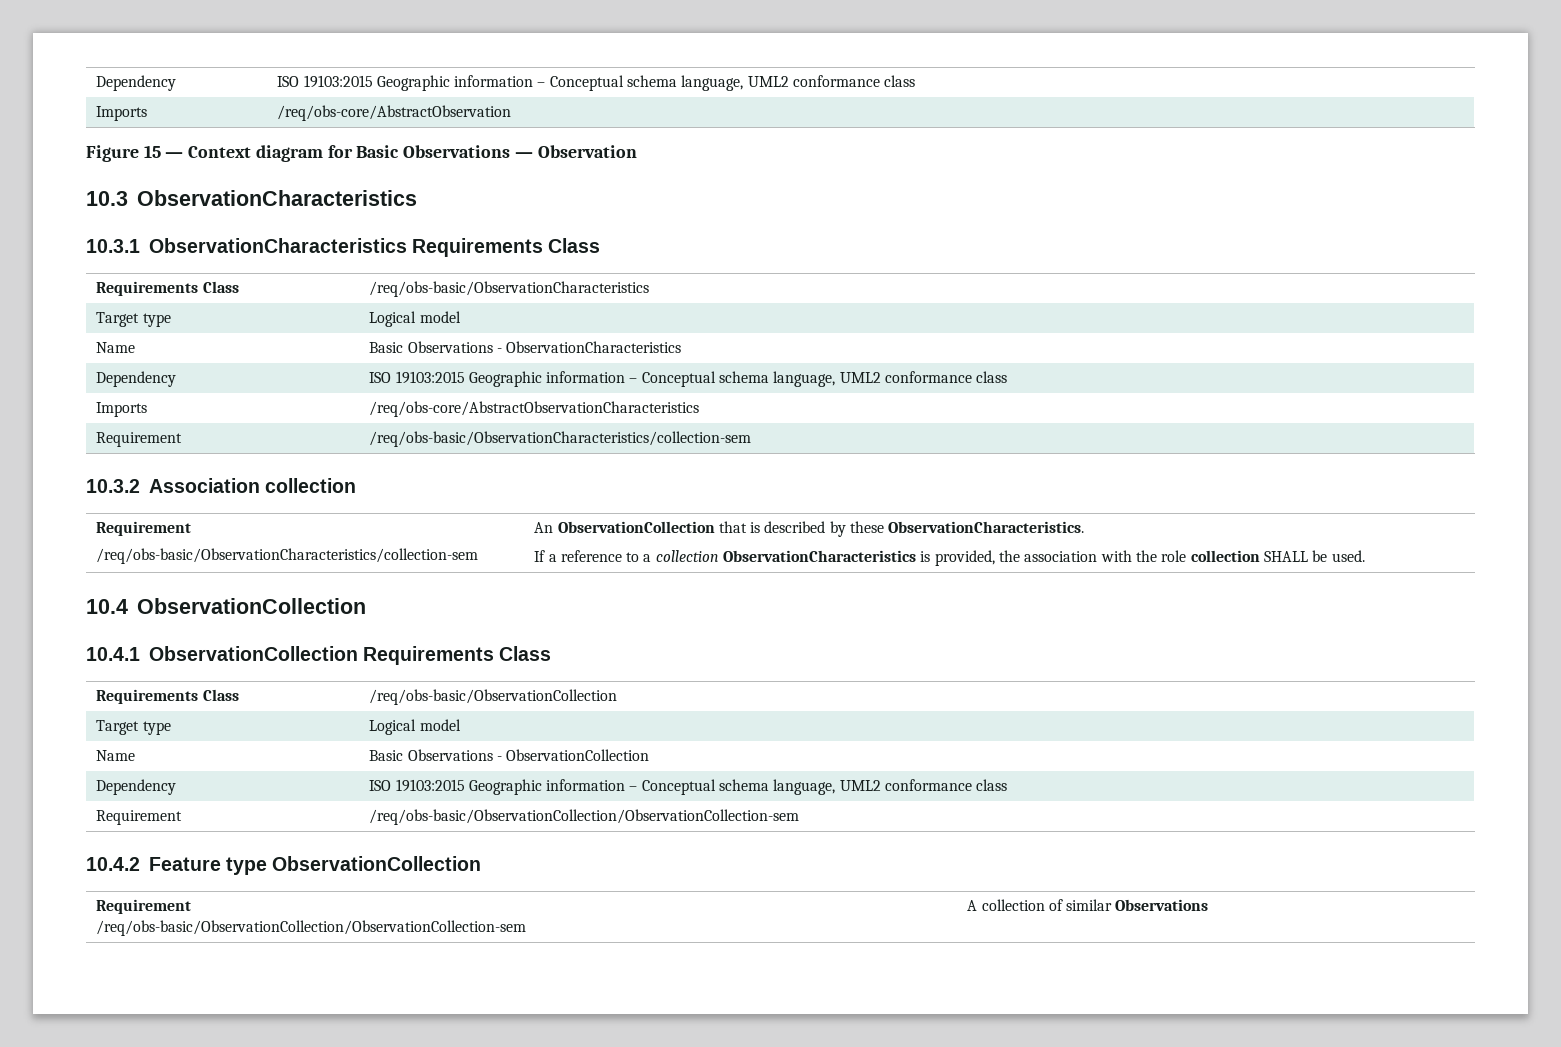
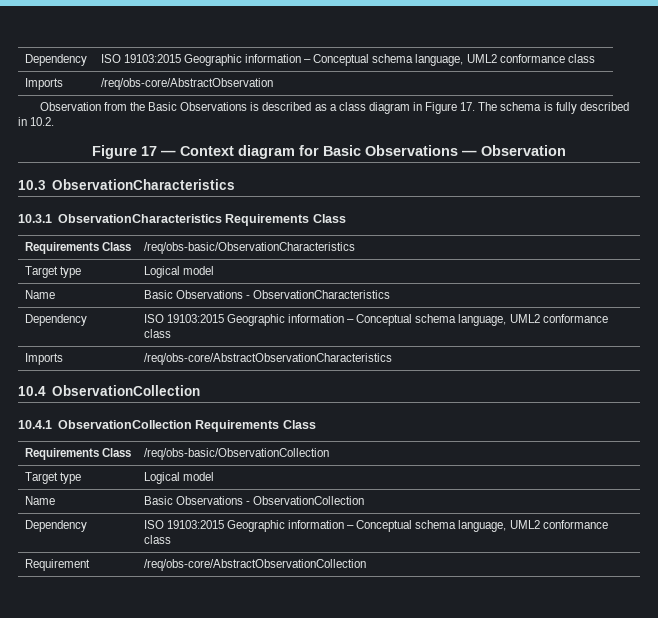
- Figure 15 — Context diagram for Basic Observations — Observation
+ Observation from the Basic Observations is described as a class diagram in Figure 17. The schema is fully described in 10.2.
+ Figure 17 — Context diagram for Basic Observations — Observation
- Requirement | /req/obs-basic/ObservationCharacteristics/collection-sem
- 10.3.2 Association collection
- Requirement
- /req/obs-basic/ObservationCharacteristics/collection-sem | An ObservationCollection that is described by these ObservationCharacteristics.
- If a reference to a collection ObservationCharacteristics is provided, the association with the role collection SHALL be used.
- Requirement | /req/obs-basic/ObservationCollection/ObservationCollection-sem
- 10.4.2 Feature type ObservationCollection
- Requirement
- /req/obs-basic/ObservationCollection/ObservationCollection-sem | A collection of similar Observations
+ Requirement | /req/obs-core/AbstractObservationCollection

